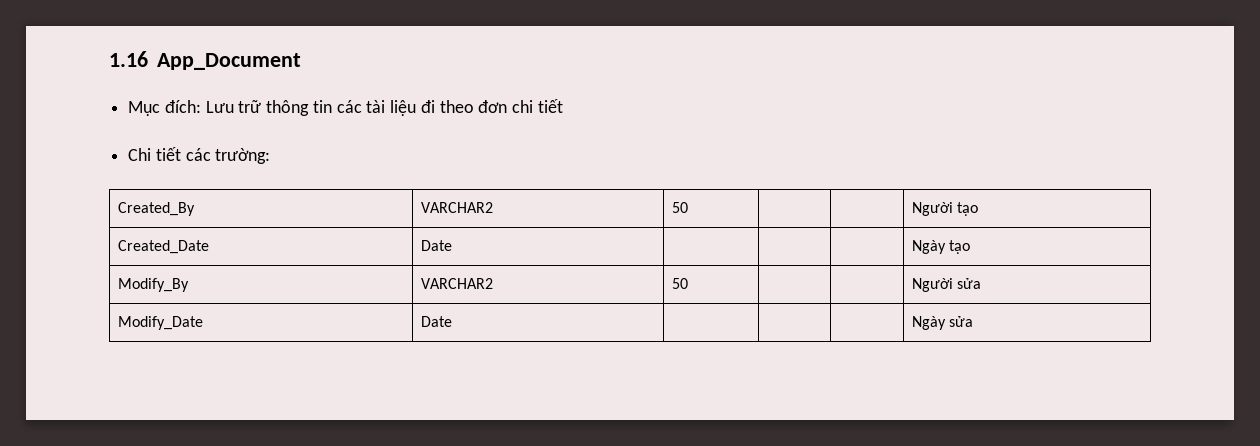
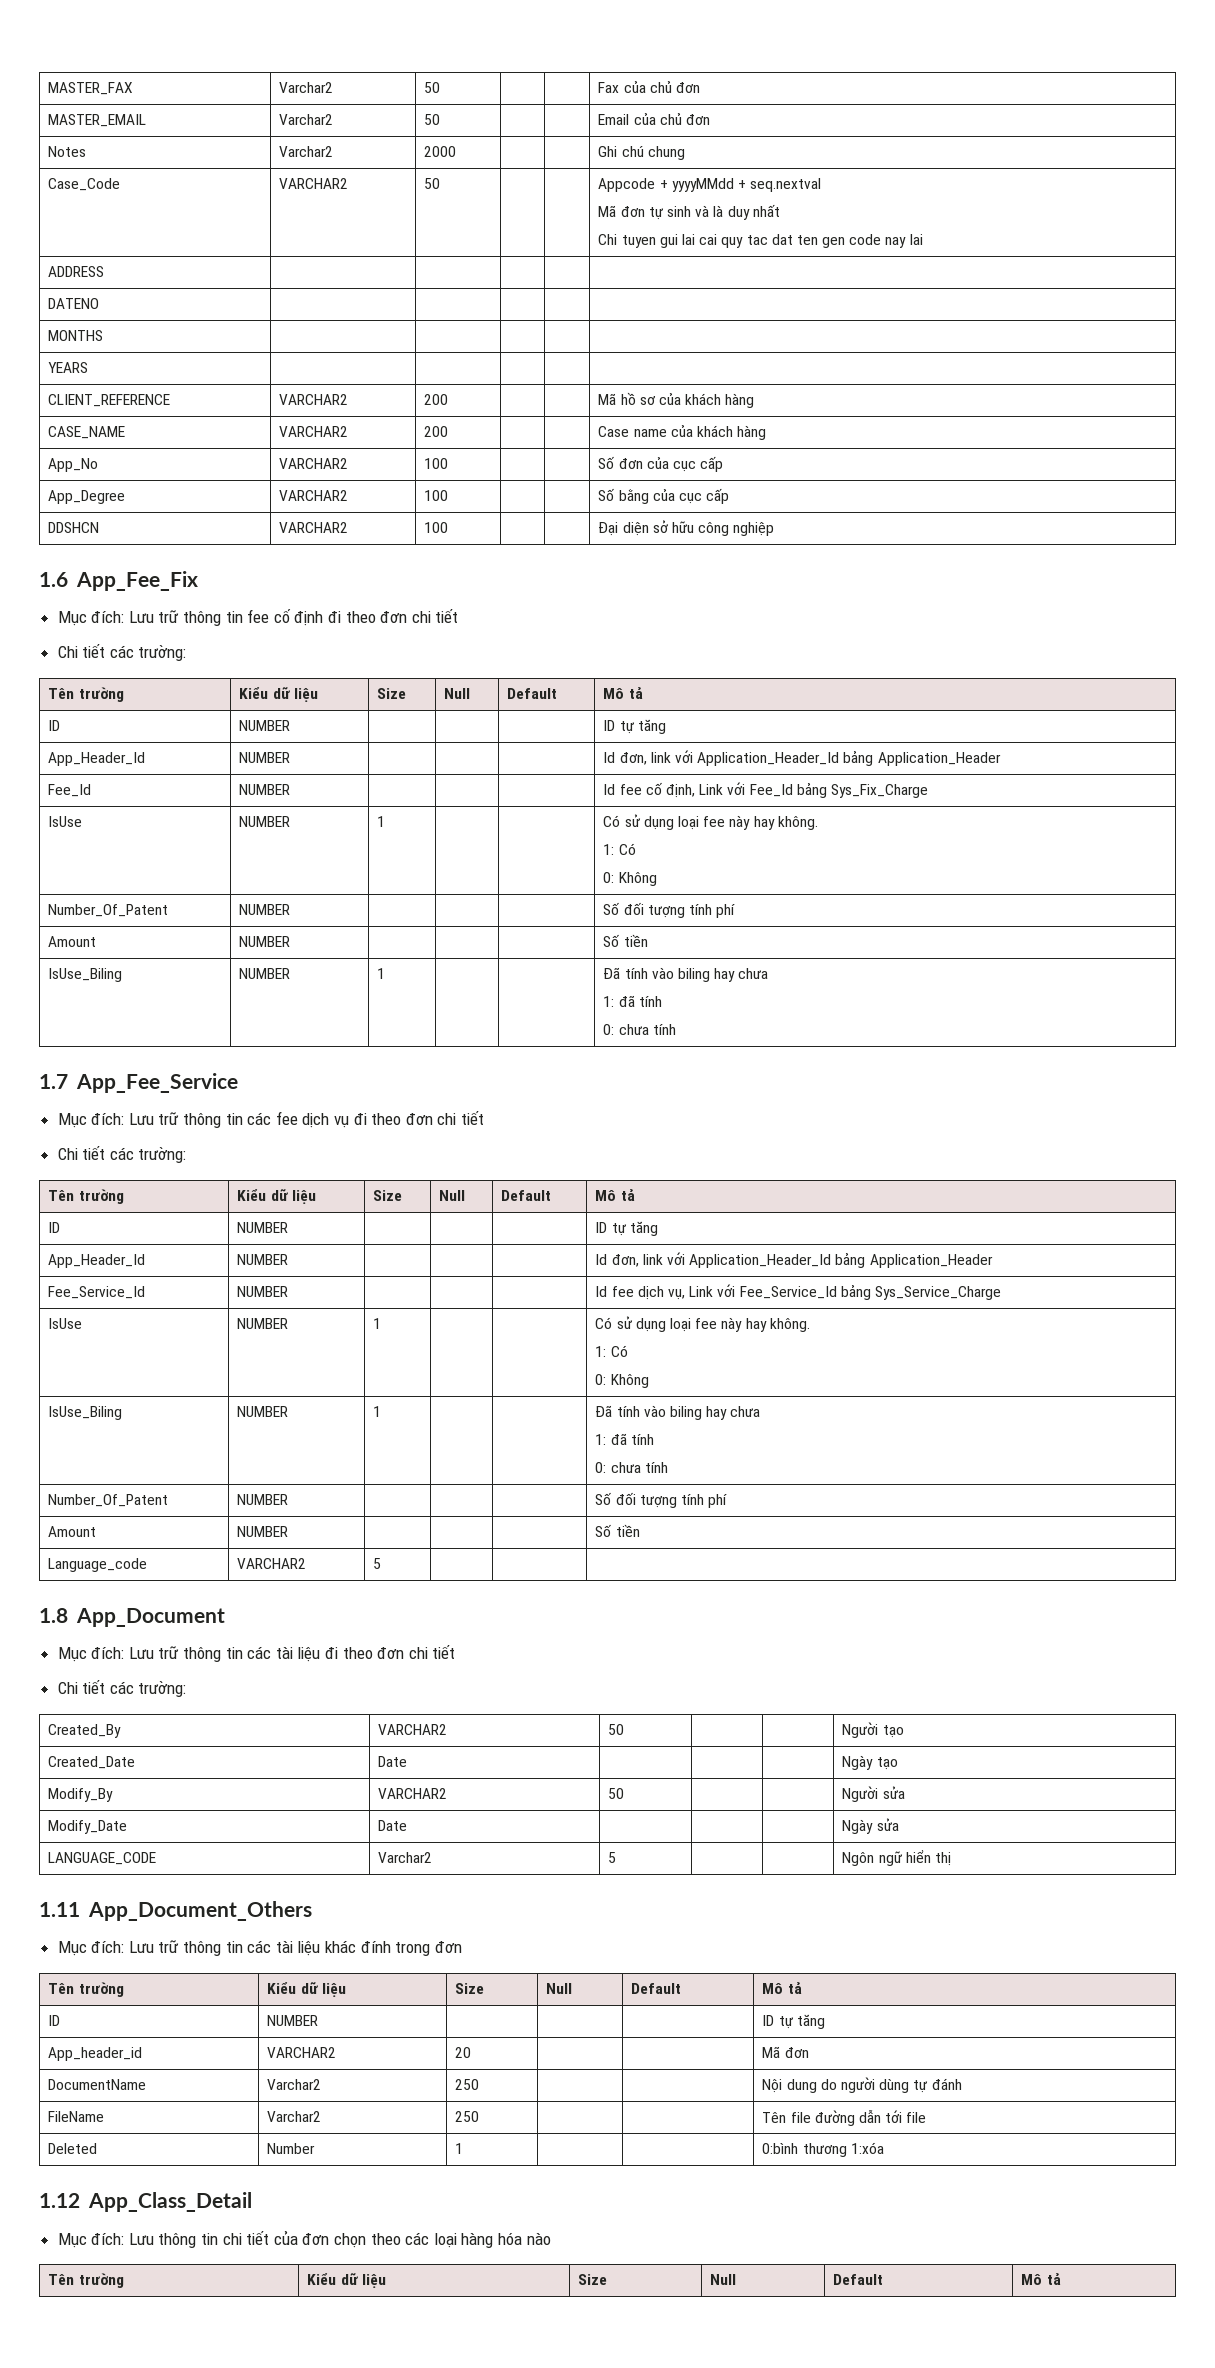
- 1.16 App_Document
+ MASTER_FAX | Varchar2 | 50 | | | Fax của chủ đơn
+ MASTER_EMAIL | Varchar2 | 50 | | | Email của chủ đơn
+ Notes | Varchar2 | 2000 | | | Ghi chú chung
+ Case_Code | VARCHAR2 | 50 | | | Appcode + yyyyMMdd + seq.nextval
+ Mã đơn tự sinh và là duy nhất
+ Chi tuyen gui lai cai quy tac dat ten gen code nay lai
+ ADDRESS | | | | |
+ DATENO | | | | |
+ MONTHS | | | | |
+ YEARS | | | | |
+ CLIENT_REFERENCE | VARCHAR2 | 200 | | | Mã hồ sơ của khách hàng
+ CASE_NAME | VARCHAR2 | 200 | | | Case name của khách hàng
+ App_No | VARCHAR2 | 100 | | | Số đơn của cục cấp
+ App_Degree | VARCHAR2 | 100 | | | Số bằng của cục cấp
+ DDSHCN | VARCHAR2 | 100 | | | Đại diện sở hữu công nghiệp
+ 1.6 App_Fee_Fix
+ Mục đích: Lưu trữ thông tin fee cố định đi theo đơn chi tiết
+ Chi tiết các trường:
+ Tên trường | Kiểu dữ liệu | Size | Null | Default | Mô tả
+ ID | NUMBER | | | | ID tự tăng
+ App_Header_Id | NUMBER | | | | Id đơn, link với Application_Header_Id bảng Application_Header
+ Fee_Id | NUMBER | | | | Id fee cố định, Link với Fee_Id bảng Sys_Fix_Charge
+ IsUse | NUMBER | 1 | | | Có sử dụng loại fee này hay không.
+ 1: Có
+ 0: Không
+ Number_Of_Patent | NUMBER | | | | Số đối tượng tính phí
+ Amount | NUMBER | | | | Số tiền
+ IsUse_Biling | NUMBER | 1 | | | Đã tính vào biling hay chưa
+ 1: đã tính
+ 0: chưa tính
+ 1.7 App_Fee_Service
+ Mục đích: Lưu trữ thông tin các fee dịch vụ đi theo đơn chi tiết
+ Chi tiết các trường:
+ Tên trường | Kiểu dữ liệu | Size | Null | Default | Mô tả
+ ID | NUMBER | | | | ID tự tăng
+ App_Header_Id | NUMBER | | | | Id đơn, link với Application_Header_Id bảng Application_Header
+ Fee_Service_Id | NUMBER | | | | Id fee dịch vụ, Link với Fee_Service_Id bảng Sys_Service_Charge
+ IsUse | NUMBER | 1 | | | Có sử dụng loại fee này hay không.
+ 1: Có
+ 0: Không
+ IsUse_Biling | NUMBER | 1 | | | Đã tính vào biling hay chưa
+ 1: đã tính
+ 0: chưa tính
+ Number_Of_Patent | NUMBER | | | | Số đối tượng tính phí
+ Amount | NUMBER | | | | Số tiền
+ Language_code | VARCHAR2 | 5 | | |
+ 1.8 App_Document
+ LANGUAGE_CODE | Varchar2 | 5 | | | Ngôn ngữ hiển thị
+ 1.11 App_Document_Others
+ Mục đích: Lưu trữ thông tin các tài liệu khác đính trong đơn
+ Tên trường | Kiểu dữ liệu | Size | Null | Default | Mô tả
+ ID | NUMBER | | | | ID tự tăng
+ App_header_id | VARCHAR2 | 20 | | | Mã đơn
+ DocumentName | Varchar2 | 250 | | | Nội dung do người dùng tự đánh
+ FileName | Varchar2 | 250 | | | Tên file đường dẫn tới file
+ Deleted | Number | 1 | | | 0:bình thương 1:xóa
+ 1.12 App_Class_Detail
+ Mục đích: Lưu thông tin chi tiết của đơn chọn theo các loại hàng hóa nào
+ Tên trường | Kiểu dữ liệu | Size | Null | Default | Mô tả

